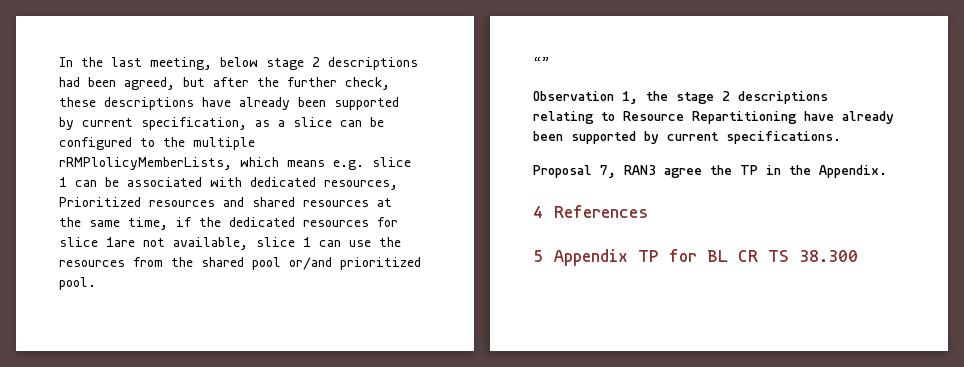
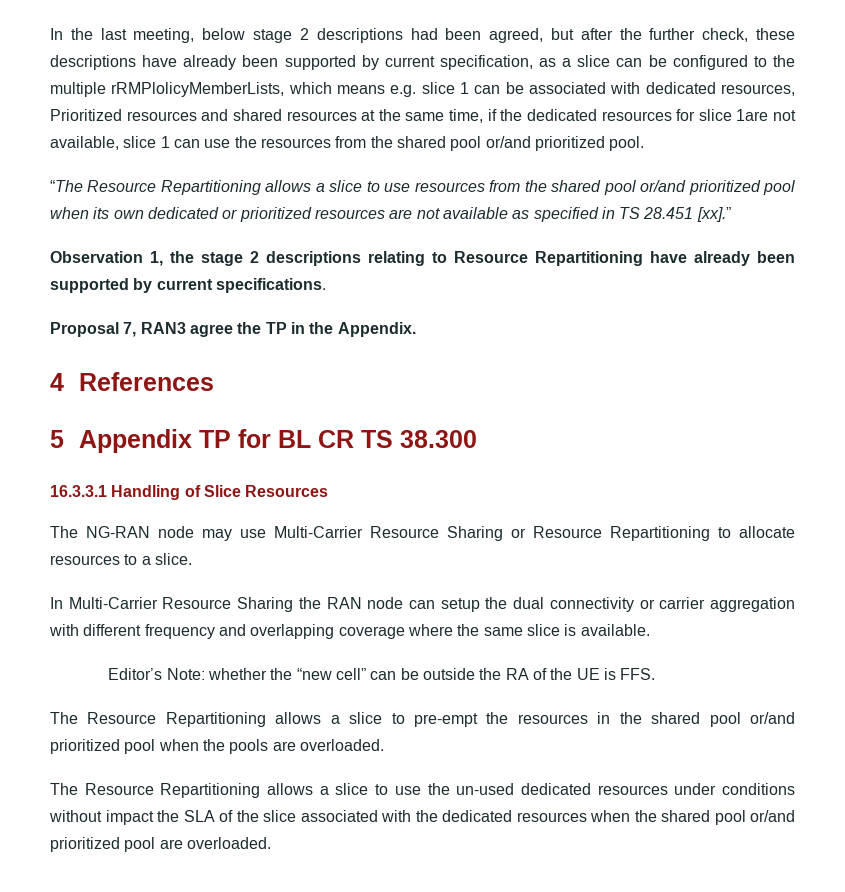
- “”
+ “The Resource Repartitioning allows a slice to use resources from the shared pool or/and prioritized pool when its own dedicated or prioritized resources are not available as specified in TS 28.451 [xx].”
+ 16.3.3.1 Handling of Slice Resources
+ The NG-RAN node may use Multi-Carrier Resource Sharing or Resource Repartitioning to allocate resources to a slice.
+ In Multi-Carrier Resource Sharing the RAN node can setup the dual connectivity or carrier aggregation with different frequency and overlapping coverage where the same slice is available.
+ Editor’s Note: whether the “new cell” can be outside the RA of the UE is FFS.
+ The Resource Repartitioning allows a slice to pre-empt the resources in the shared pool or/and prioritized pool when the pools are overloaded.
+ The Resource Repartitioning allows a slice to use the un-used dedicated resources under conditions without impact the SLA of the slice associated with the dedicated resources when the shared pool or/and prioritized pool are overloaded.

